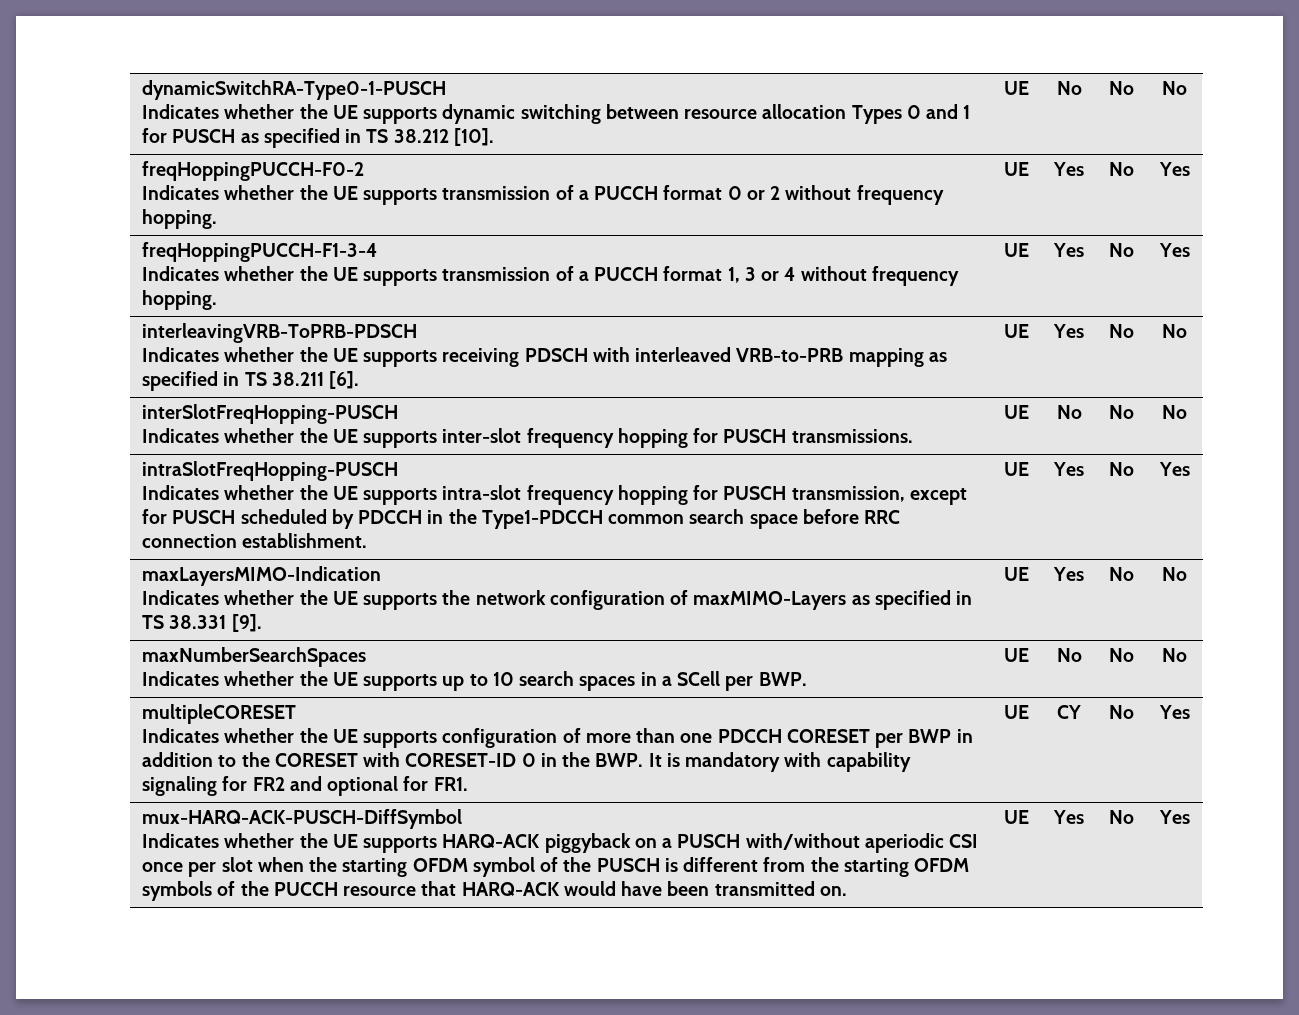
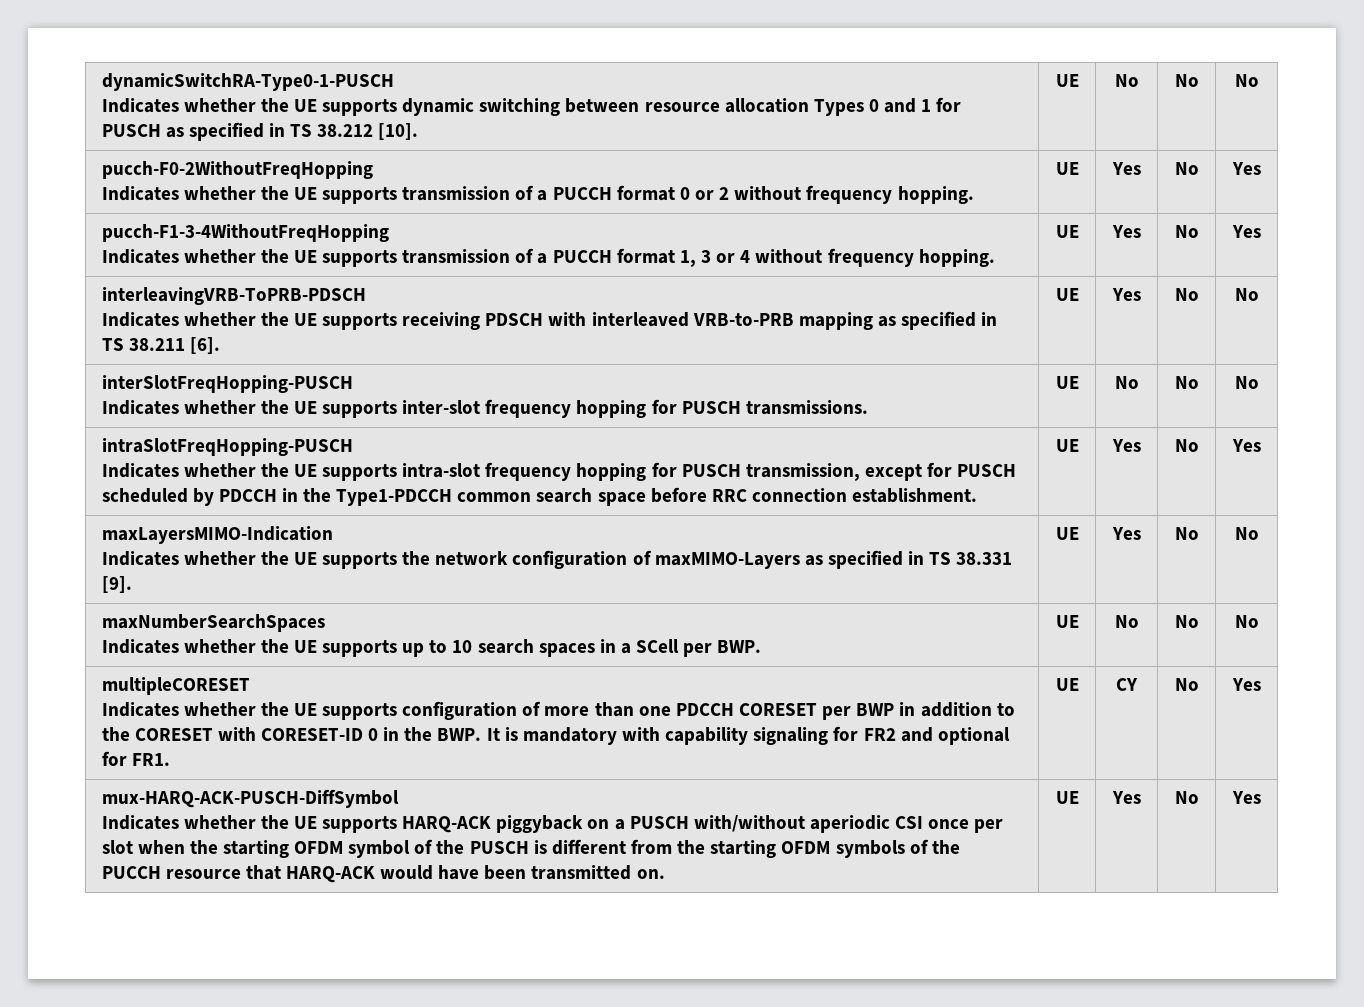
- freqHoppingPUCCH-F0-2
+ pucch-F0-2WithoutFreqHopping
- freqHoppingPUCCH-F1-3-4
+ pucch-F1-3-4WithoutFreqHopping

